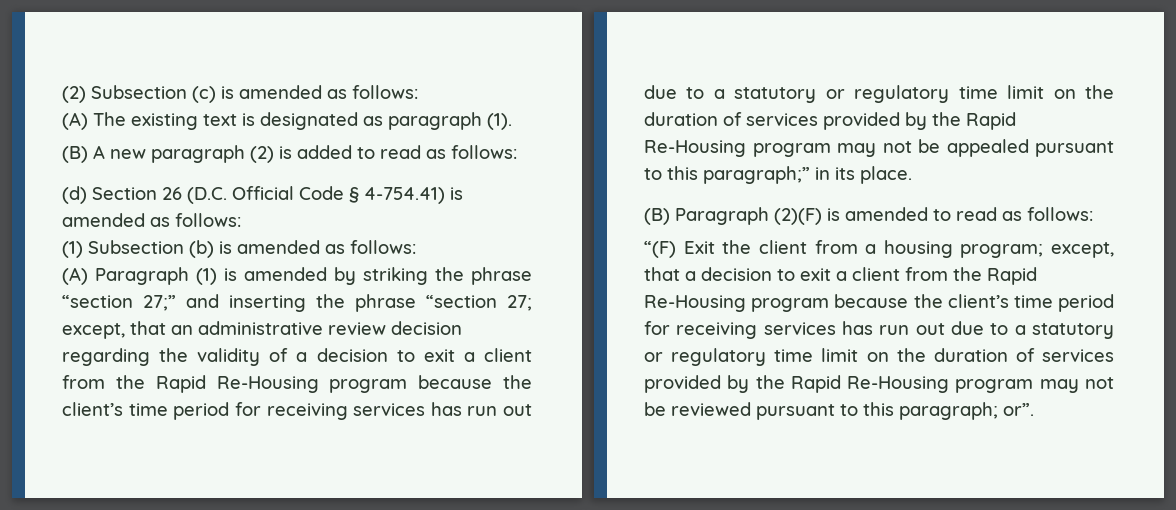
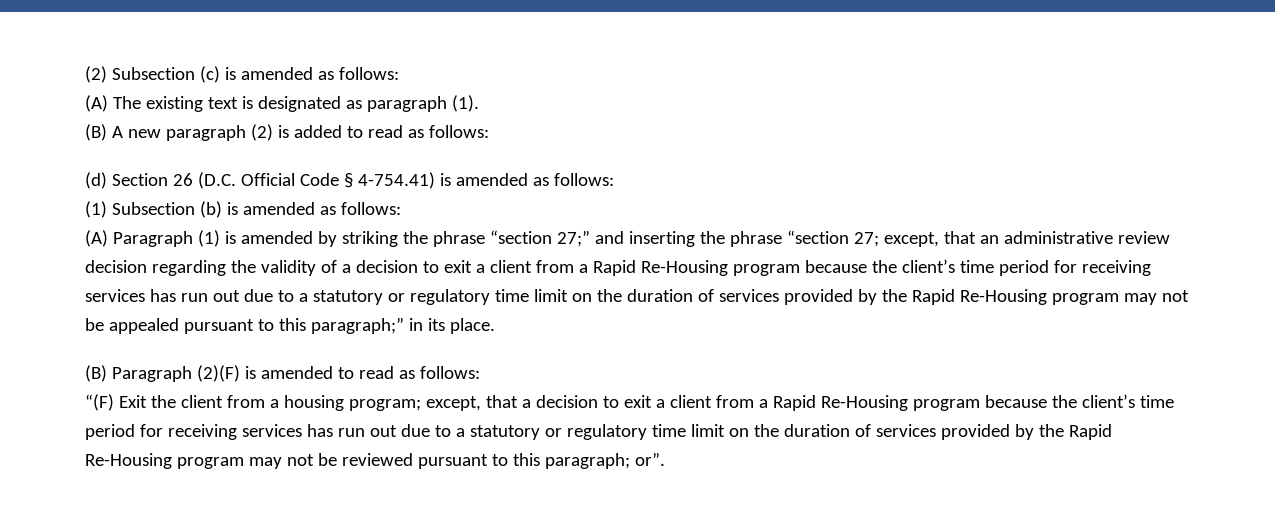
- except, that an administrative review decision regarding the validity of a decision to exit a client from the Rapid Re-Housing program because the client’s time period for receiving services has run out due to a statutory or regulatory time limit on the duration of services provided by the Rapid Re-Housing program may not be appealed pursuant to this paragraph;”
+ except, that an administrative review decision regarding the validity of a decision to exit a client from a Rapid Re-Housing program because the client’s time period for receiving services has run out due to a statutory or regulatory time limit on the duration of services provided by the Rapid Re-Housing program may not be appealed pursuant to this paragraph;”
- “(F) Exit the client from a housing program; except, that a decision to exit a client from the Rapid Re-Housing program because the client’s time period for receiving services has run out due to a statutory or regulatory time limit on the duration of services provided by the Rapid Re-Housing program may not be reviewed pursuant to this paragraph; or”.
+ “(F) Exit the client from a housing program; except, that a decision to exit a client from a Rapid Re-Housing program because the client’s time period for receiving services has run out due to a statutory or regulatory time limit on the duration of services provided by the Rapid Re-Housing program may not be reviewed pursuant to this paragraph; or”.

